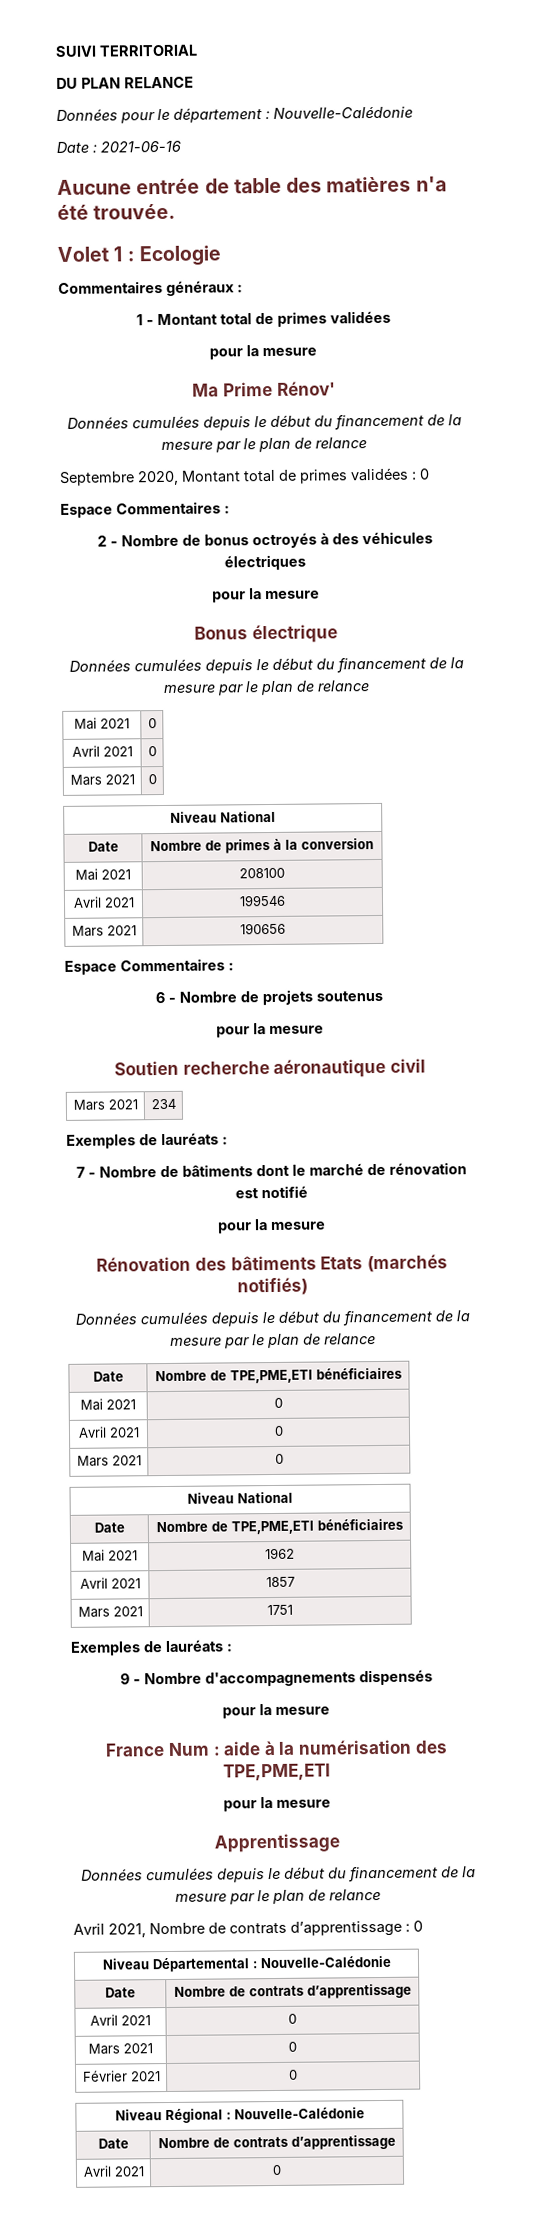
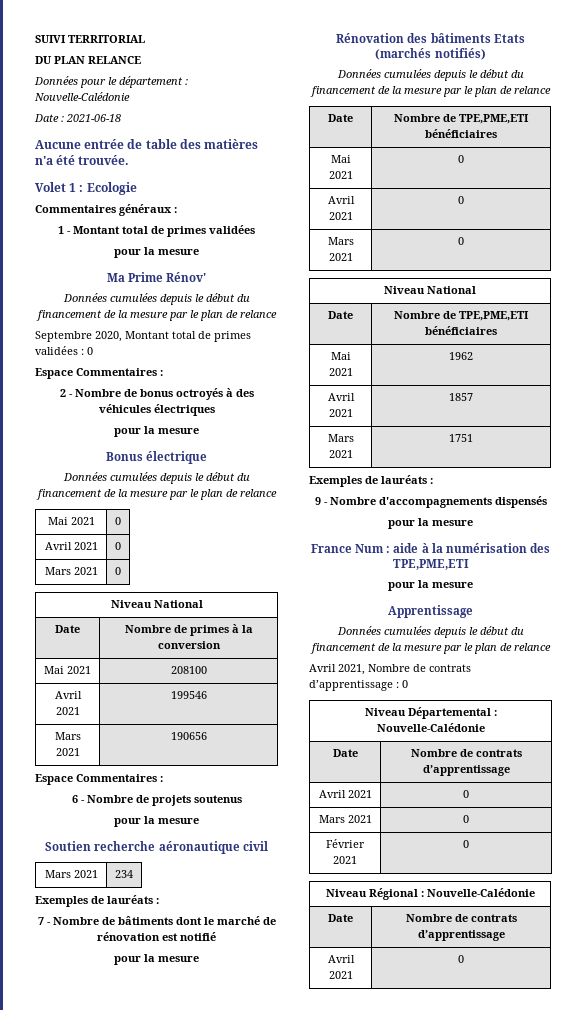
- Date : 2021-06-16
+ Date : 2021-06-18

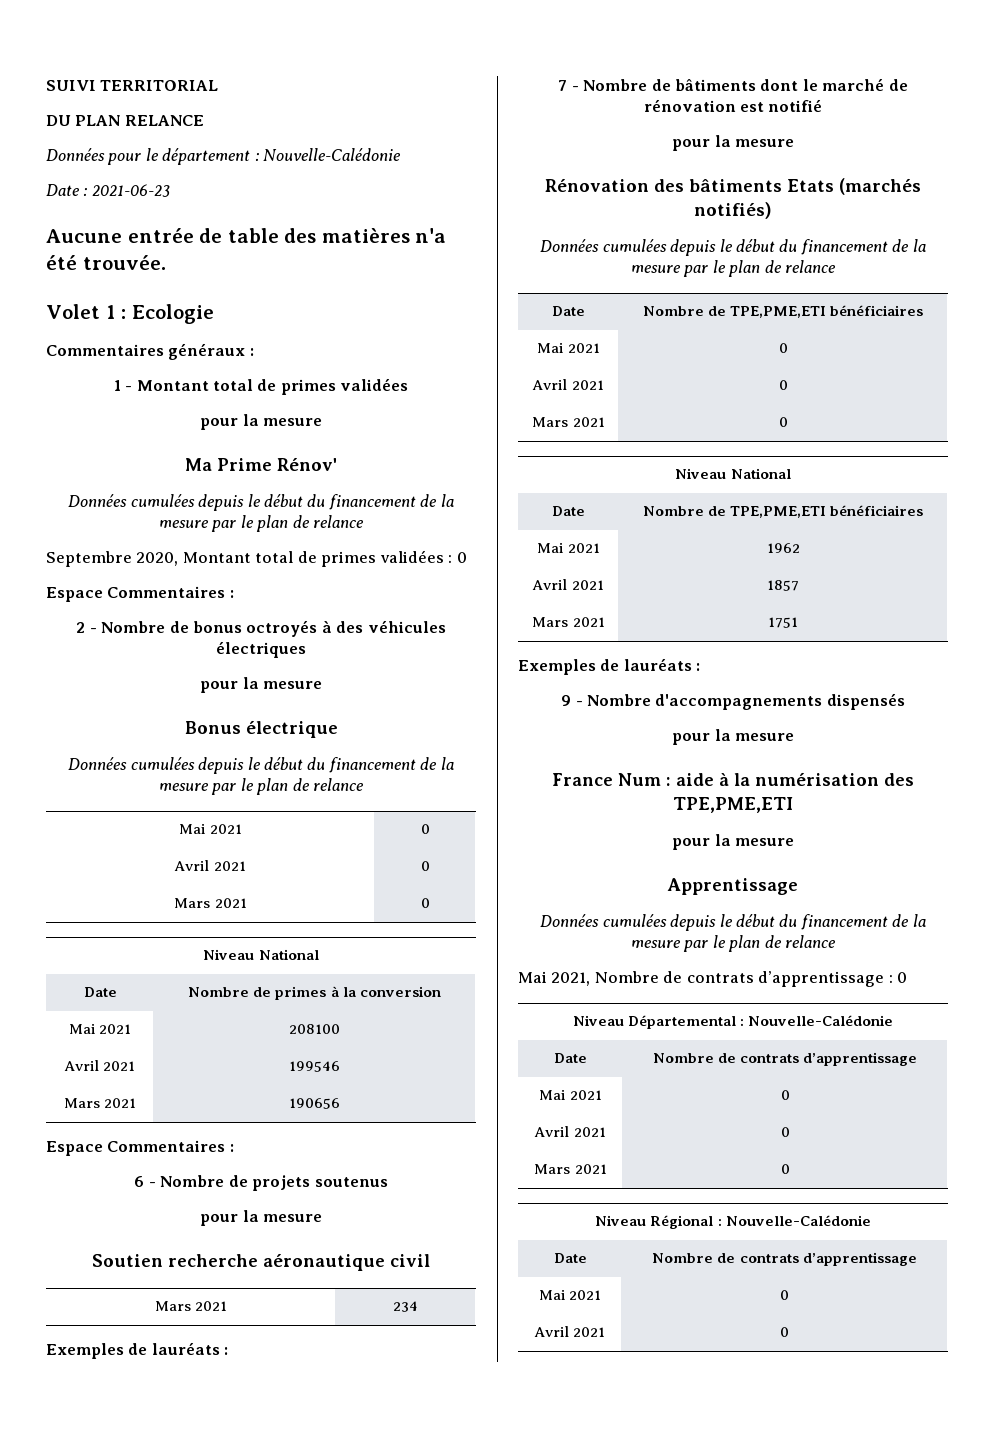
- Date : 2021-06-18
+ Date : 2021-06-23
- Avril 2021, Nombre de contrats d’apprentissage : 0
+ Mai 2021, Nombre de contrats d’apprentissage : 0
  Niveau Départemental : Nouvelle-Calédonie
  Date | Nombre de contrats d’apprentissage
+ Mai 2021 | 0
  Avril 2021 | 0
  Mars 2021 | 0
- Février 2021 | 0
  Niveau Régional : Nouvelle-Calédonie
  Date | Nombre de contrats d’apprentissage
+ Mai 2021 | 0

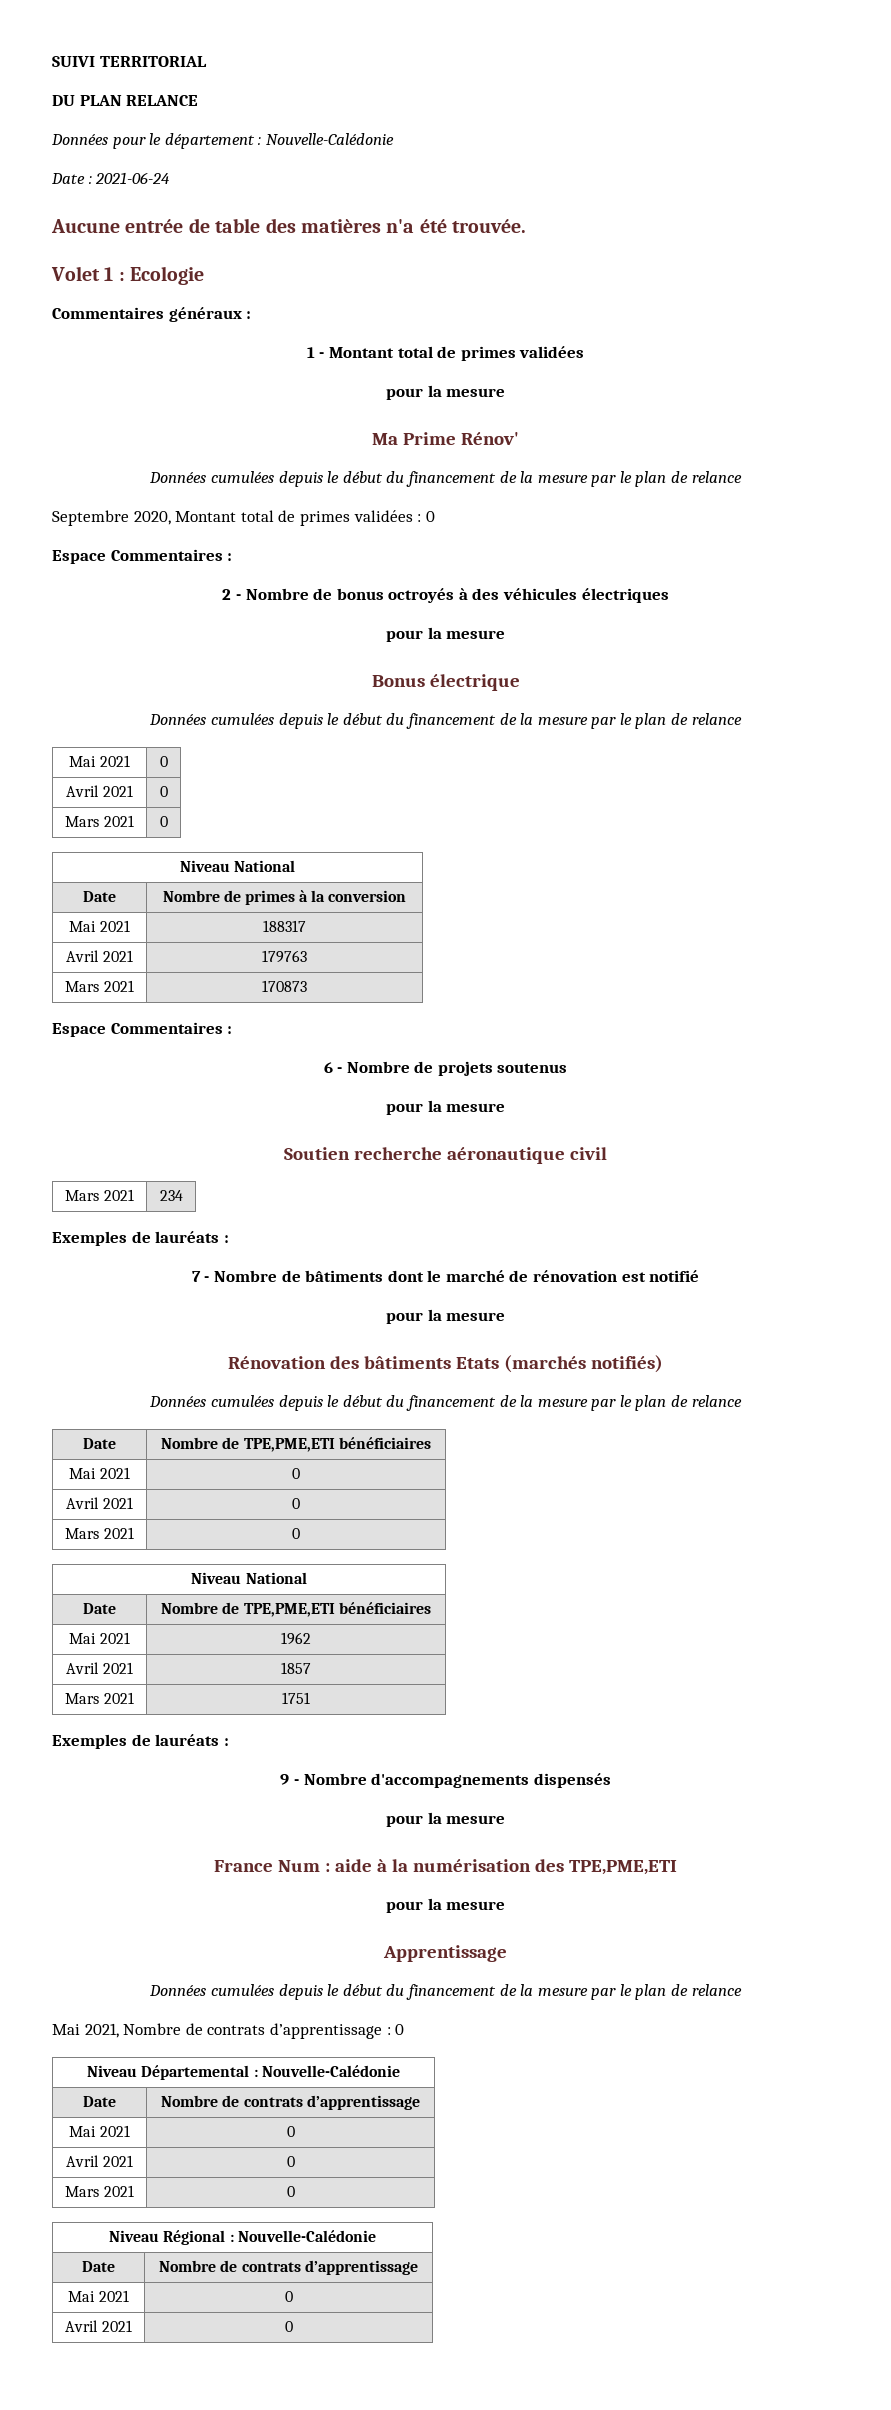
- Date : 2021-06-23
+ Date : 2021-06-24
- Mai 2021 | 208100
- Avril 2021 | 199546
- Mars 2021 | 190656
+ Mai 2021 | 188317
+ Avril 2021 | 179763
+ Mars 2021 | 170873

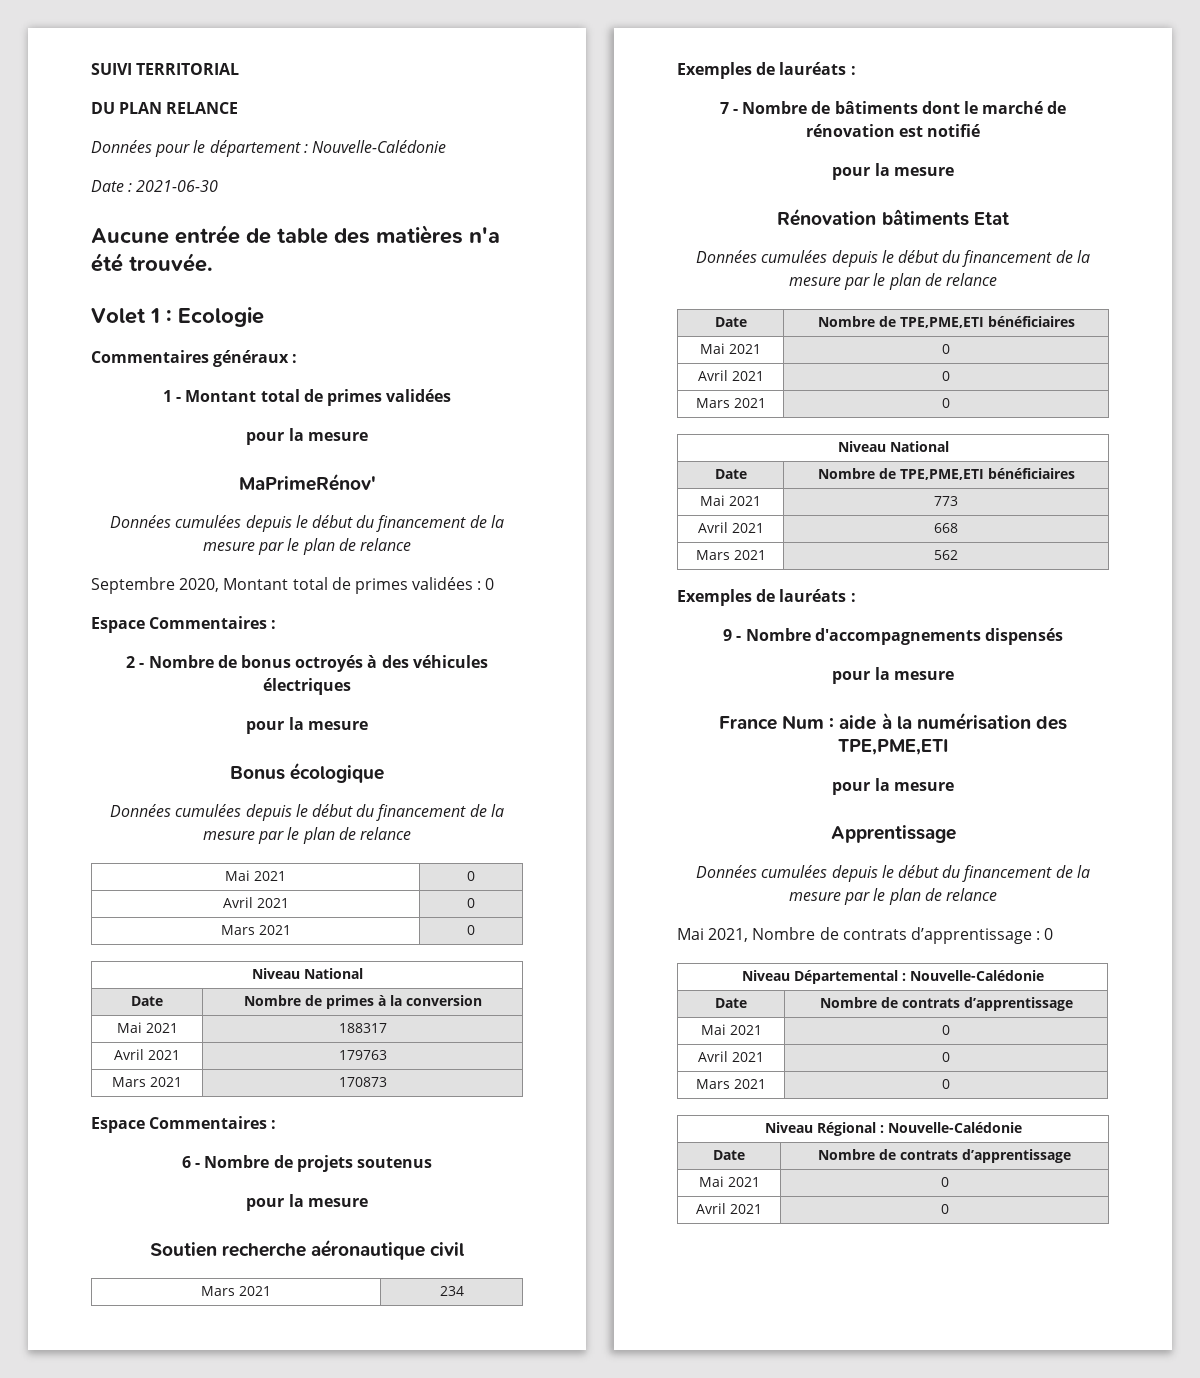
- Date : 2021-06-24
+ Date : 2021-06-30
- Ma Prime Rénov'
+ MaPrimeRénov'
- Bonus électrique
+ Bonus écologique
- Rénovation des bâtiments Etats (marchés notifiés)
+ Rénovation bâtiments Etat
- Mai 2021 | 1962
- Avril 2021 | 1857
- Mars 2021 | 1751
+ Mai 2021 | 773
+ Avril 2021 | 668
+ Mars 2021 | 562

